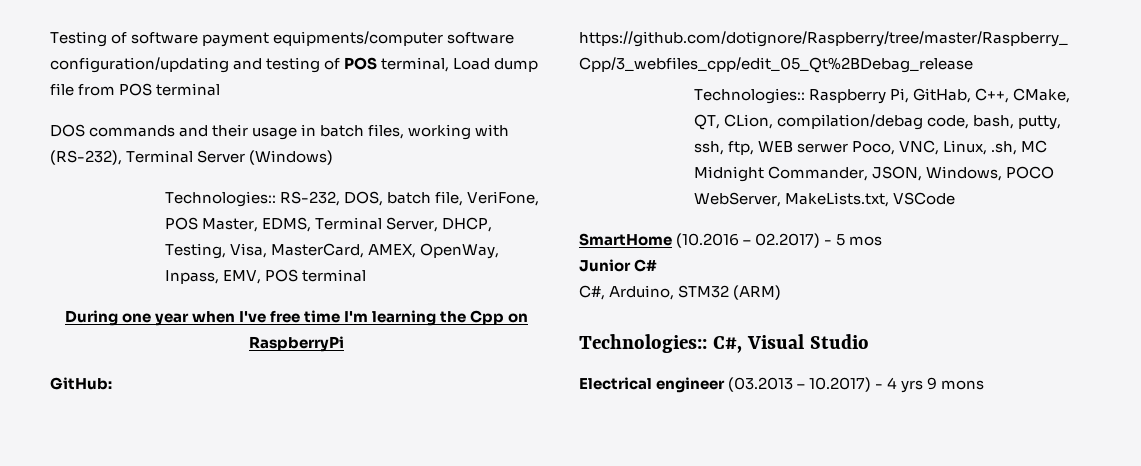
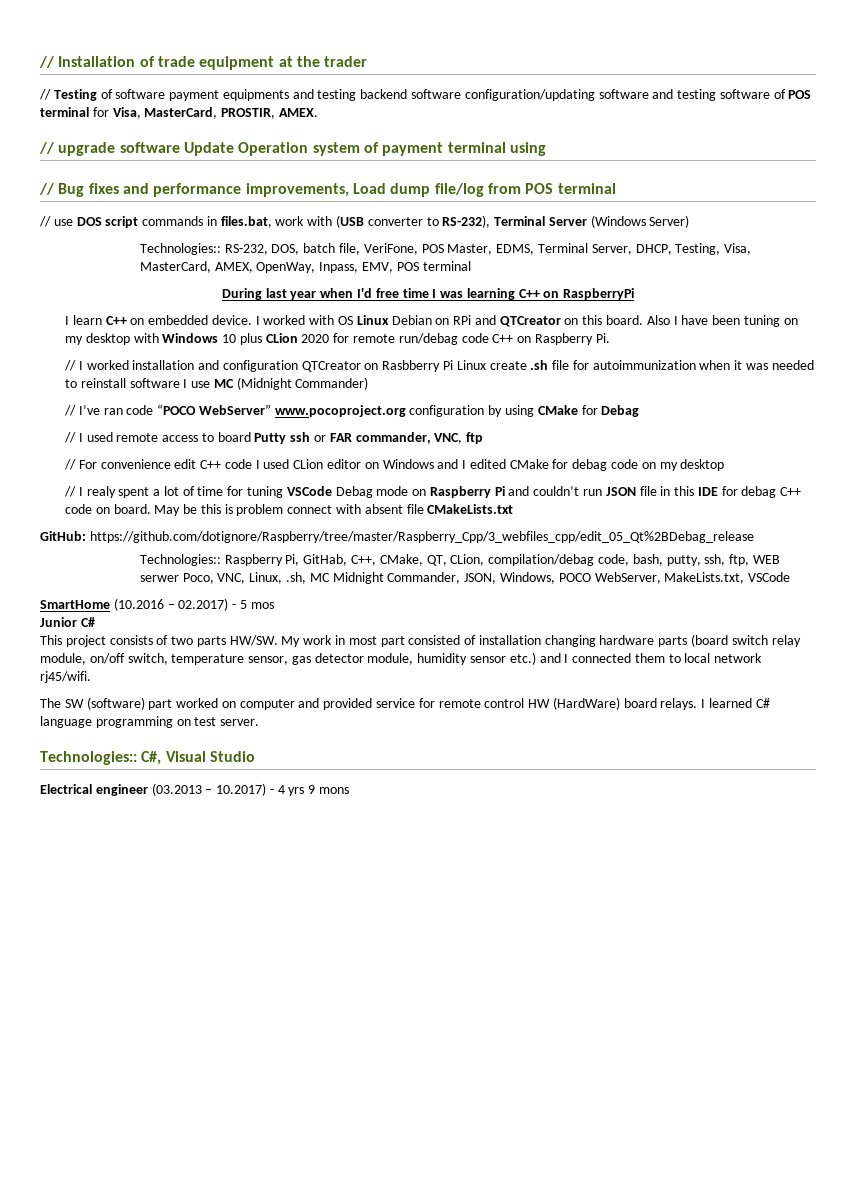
- Testing of software payment equipments/computer software configuration/updating and testing of POS terminal, Load dump file from POS terminal
+ // Installation of trade equipment at the trader
+ // Testing of software payment equipments and testing backend software configuration/updating software and testing software of POS terminal for Visa, MasterCard, PROSTIR, AMEX.
+ // upgrade software Update Operation system of payment terminal using
+ // Bug fixes and performance improvements, Load dump file/log from POS terminal
- DOS commands and their usage in batch files, working with (RS-232), Terminal Server (Windows)
+ // use DOS script commands in files.bat, work with (USB converter to RS-232), Terminal Server (Windows Server)
- During one year when I've free time I'm learning the Cpp on RaspberryPi
+ During last year when I'd free time I was learning C++ on RaspberryPi
+ I learn С++ on embedded device. I worked with OS Linux Debian on RPi and QTCreator on this board. Also I have been tuning on my desktop with Windows 10 plus CLion 2020 for remote run/debag code C++ on Raspberry Pi.
+ // I worked installation and configuration QTCreator on Rasbberry Pi Linux create .sh file for autoimmunization when it was needed to reinstall software I use MC (Midnight Commander)
+ // I’ve ran code “POCO WebServer” www.pocoproject.org configuration by using CMake for Debag
+ // I used remote access to board Putty ssh or FAR commander, VNC, ftp
+ // For сonvenience edit C++ code I used CLion editor on Windows and I edited CMake for debag code on my desktop
+ // I realy spent a lot of time for tuning VSCode Debag mode on Raspberry Pi and couldn’t run JSON file in this IDE for debag C++ code on board. May be this is problem connect with absent file CMakeLists.txt
- C#, Arduino, STM32 (ARM)
+ This project consists of two parts HW/SW. My work in most part consisted of installation changing hardware parts (board switch relay module, on/off switch, temperature sensor, gas detector module, humidity sensor etc.) and I connected them to local network rj45/wifi.
+ The SW (software) part worked on computer and provided service for remote control HW (HardWare) board relays. I learned C# language programming on test server.

